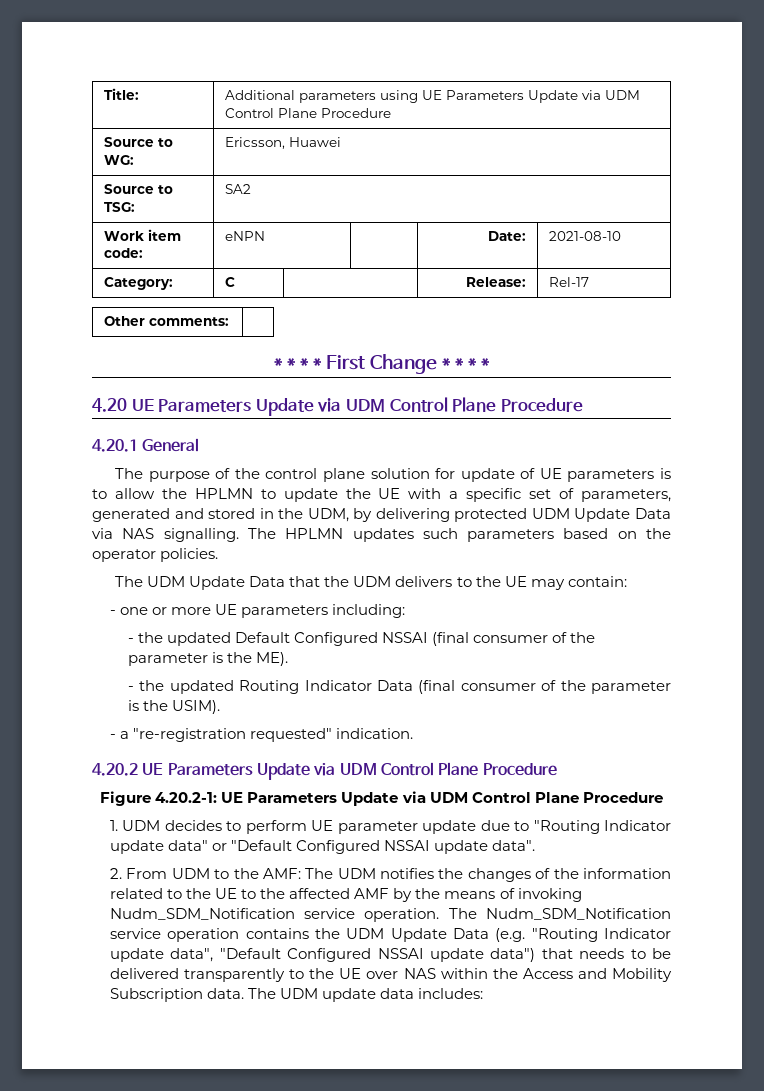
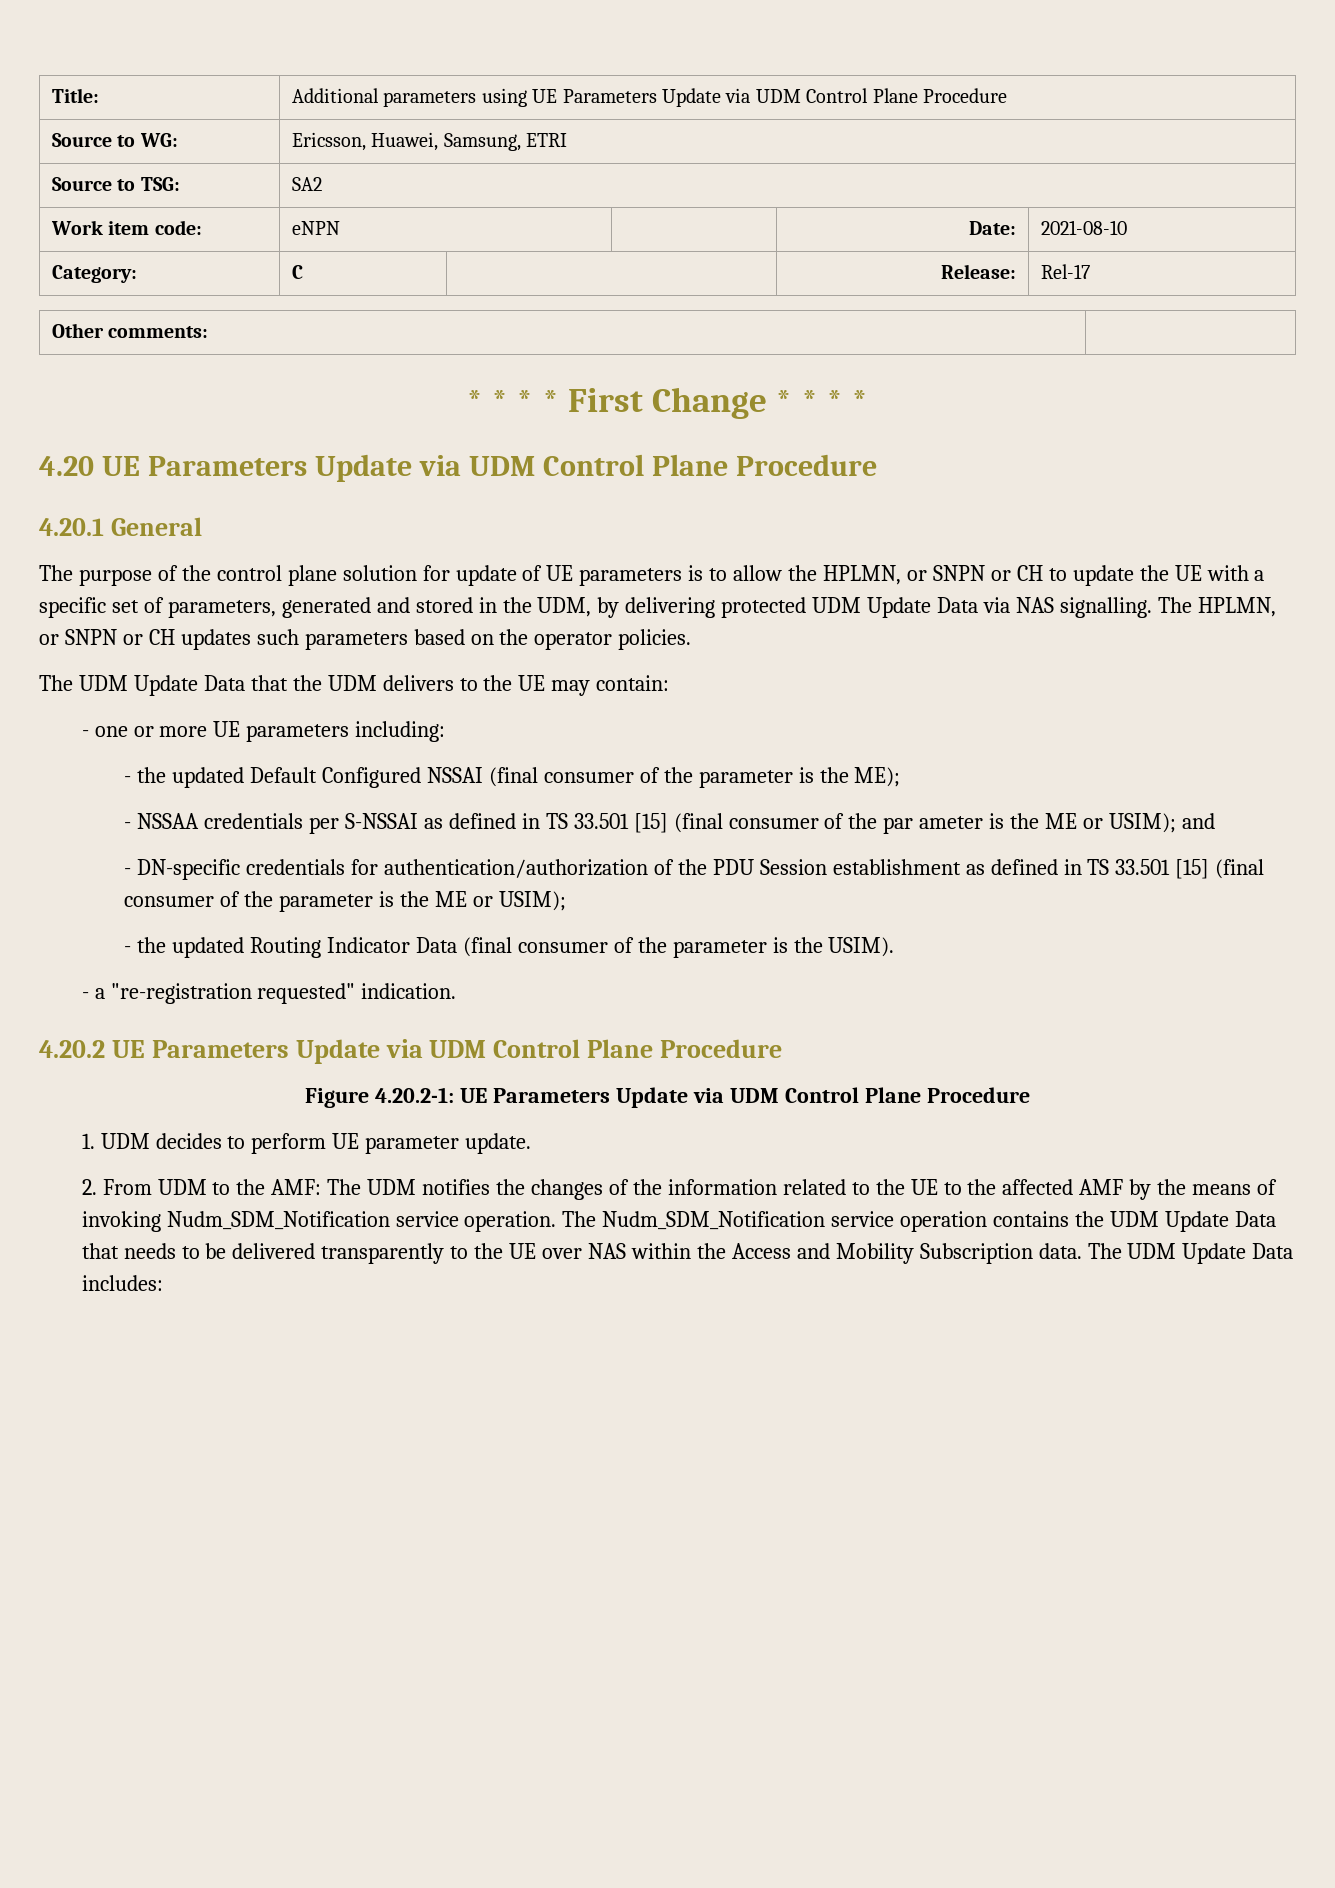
- Source to WG: | Ericsson, Huawei
+ Source to WG: | Ericsson, Huawei, Samsung, ETRI
- The purpose of the control plane solution for update of UE parameters is to allow the HPLMN to update the UE with a specific set of parameters, generated and stored in the UDM, by delivering protected UDM Update Data via NAS signalling.
+ The purpose of the control plane solution for update of UE parameters is to allow the HPLMN, or SNPN or CH to update the UE with a specific set of parameters, generated and stored in the UDM, by delivering protected UDM Update Data via NAS signalling.
- The HPLMN updates such parameters based on the operator policies.
+ The HPLMN, or SNPN or CH updates such parameters based on the operator policies.
- - the updated Default Configured NSSAI (final consumer of the parameter is the ME).
+ - the updated Default Configured NSSAI (final consumer of the parameter is the ME);
+ - NSSAA credentials per S-NSSAI as defined in TS 33.501 [15] (final consumer of the par ameter is the ME or USIM); and
+ - DN-specific credentials for authentication/authorization of the PDU Session establishment as defined in TS 33.501 [15] (final consumer of the parameter is the ME or USIM);
- 1. UDM decides to perform UE parameter update due to "Routing Indicator update data" or "Default Configured NSSAI update data".
+ 1. UDM decides to perform UE parameter update.
- The Nudm_SDM_Notification service operation contains the UDM Update Data (e.g. "Routing Indicator update data", "Default Configured NSSAI update data") that needs to be delivered transparently to the UE over NAS within the Access and Mobility Subscription data.
+ The Nudm_SDM_Notification service operation contains the UDM Update Data that needs to be delivered transparently to the UE over NAS within the Access and Mobility Subscription data.
- The UDM update data includes:
+ The UDM Update Data includes:

